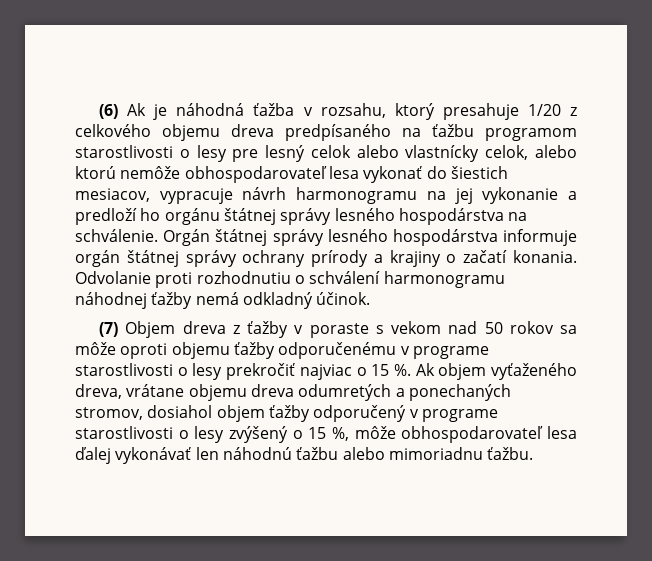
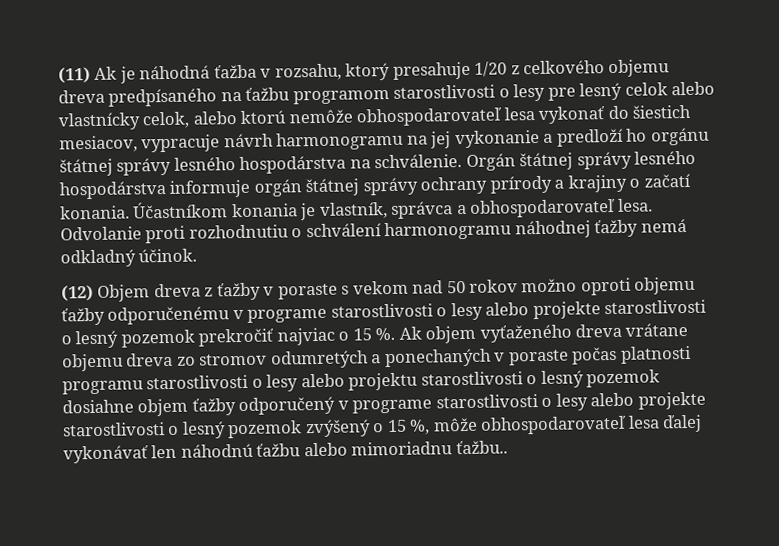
- (6) Ak je náhodná ťažba v rozsahu, ktorý presahuje 1/20 z celkového objemu dreva predpísaného na ťažbu programom starostlivosti o lesy pre lesný celok alebo vlastnícky celok, alebo ktorú nemôže obhospodarovateľ lesa vykonať do šiestich mesiacov, vypracuje návrh harmonogramu na jej vykonanie a predloží ho orgánu štátnej správy lesného hospodárstva na schválenie.
+ (11) Ak je náhodná ťažba v rozsahu, ktorý presahuje 1/20 z celkového objemu dreva predpísaného na ťažbu programom starostlivosti o lesy pre lesný celok alebo vlastnícky celok, alebo ktorú nemôže obhospodarovateľ lesa vykonať do šiestich mesiacov, vypracuje návrh harmonogramu na jej vykonanie a predloží ho orgánu štátnej správy lesného hospodárstva na schválenie.
+ Účastníkom konania je vlastník, správca a obhospodarovateľ lesa.
- (7) Objem dreva z ťažby v poraste s vekom nad 50 rokov sa môže oproti objemu ťažby odporučenému v programe starostlivosti o lesy prekročiť najviac o 15 %.
+ (12) Objem dreva z ťažby v poraste s vekom nad 50 rokov možno oproti objemu ťažby odporučenému v programe starostlivosti o lesy alebo projekte starostlivosti o lesný pozemok prekročiť najviac o 15 %.
- Ak objem vyťaženého dreva, vrátane objemu dreva odumretých a ponechaných stromov, dosiahol objem ťažby odporučený v programe starostlivosti o lesy zvýšený o 15 %, môže obhospodarovateľ lesa ďalej vykonávať len náhodnú ťažbu alebo mimoriadnu ťažbu.
+ Ak objem vyťaženého dreva vrátane objemu dreva zo stromov odumretých a ponechaných v poraste počas platnosti programu starostlivosti o lesy alebo projektu starostlivosti o lesný pozemok dosiahne objem ťažby odporučený v programe starostlivosti o lesy alebo projekte starostlivosti o lesný pozemok zvýšený o 15 %, môže obhospodarovateľ lesa ďalej vykonávať len náhodnú ťažbu alebo mimoriadnu ťažbu..

